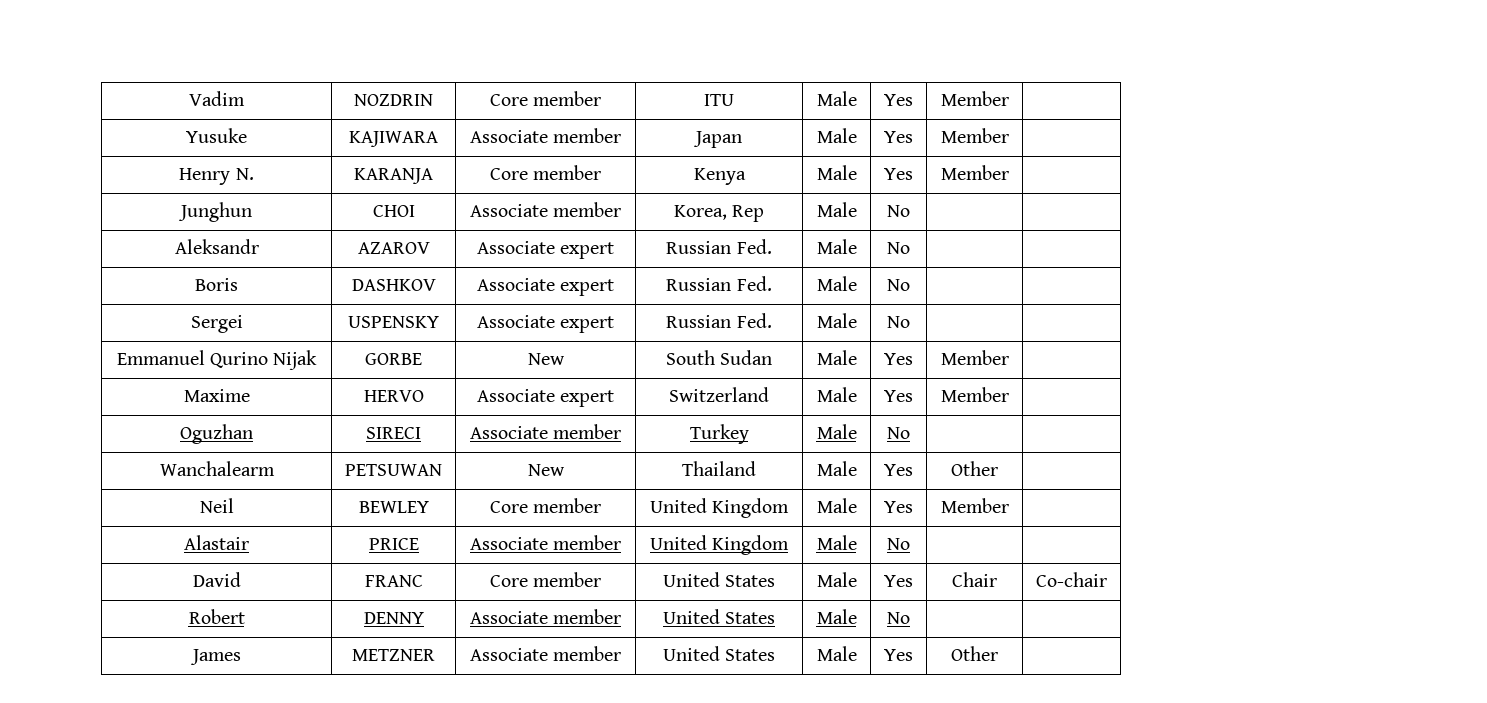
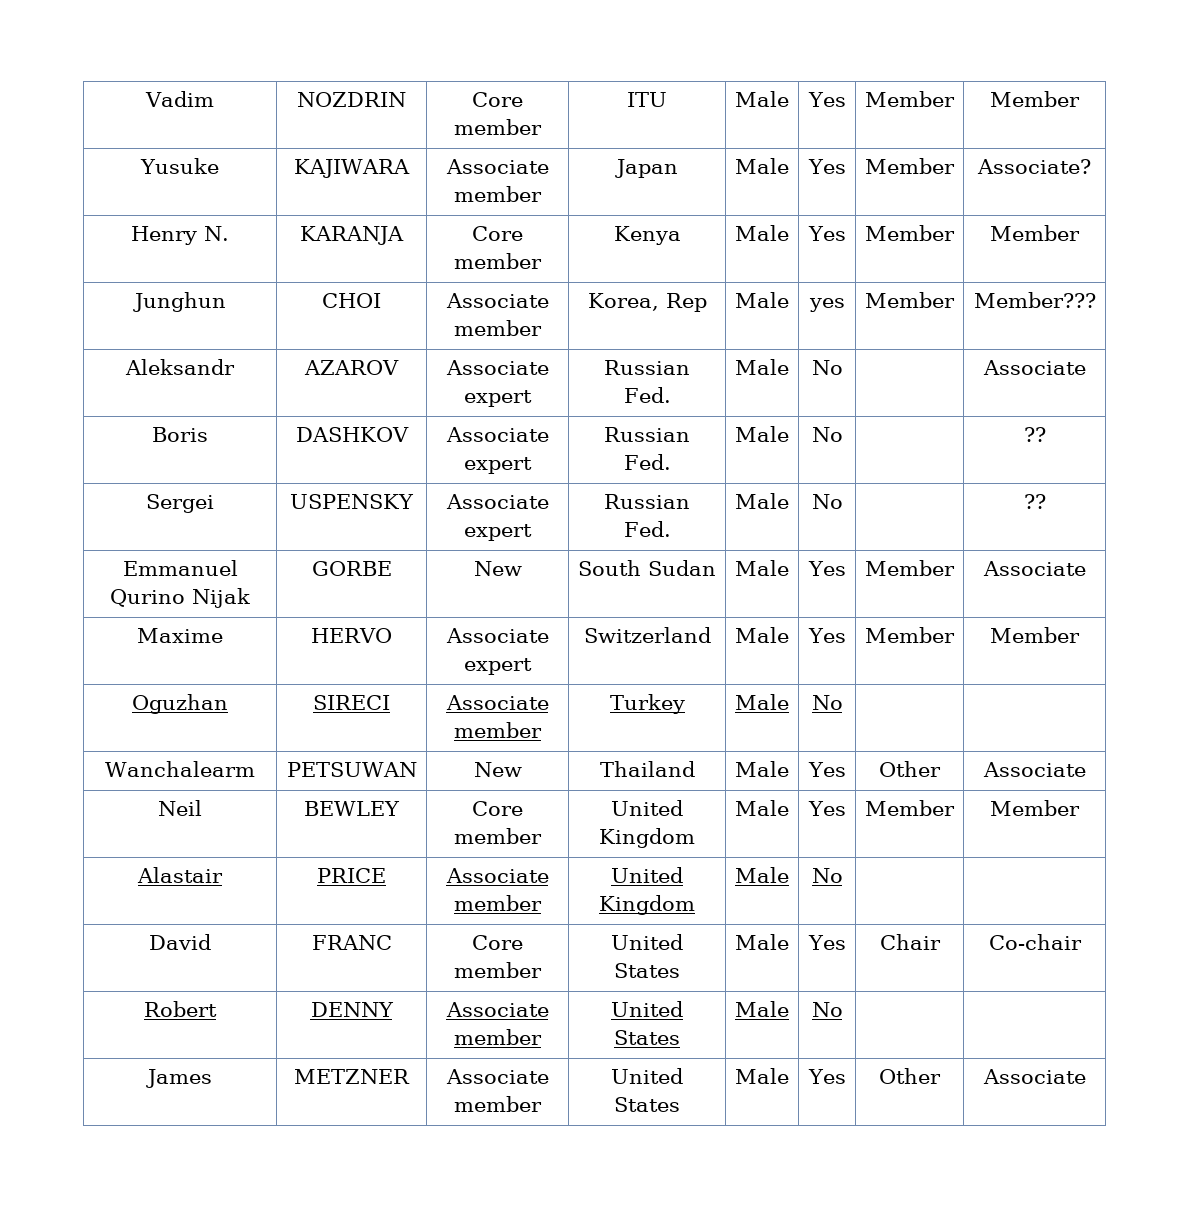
- Vadim | NOZDRIN | Core member | ITU | Male | Yes | Member |
+ Vadim | NOZDRIN | Core member | ITU | Male | Yes | Member | Member
- Yusuke | KAJIWARA | Associate member | Japan | Male | Yes | Member |
+ Yusuke | KAJIWARA | Associate member | Japan | Male | Yes | Member | Associate?
- Henry N. | KARANJA | Core member | Kenya | Male | Yes | Member |
+ Henry N. | KARANJA | Core member | Kenya | Male | Yes | Member | Member
- Junghun | CHOI | Associate member | Korea, Rep | Male | No | |
+ Junghun | CHOI | Associate member | Korea, Rep | Male | yes | Member | Member???
- Aleksandr | AZAROV | Associate expert | Russian Fed. | Male | No | |
+ Aleksandr | AZAROV | Associate expert | Russian Fed. | Male | No | | Associate
- Boris | DASHKOV | Associate expert | Russian Fed. | Male | No | |
+ Boris | DASHKOV | Associate expert | Russian Fed. | Male | No | | ??
- Sergei | USPENSKY | Associate expert | Russian Fed. | Male | No | |
+ Sergei | USPENSKY | Associate expert | Russian Fed. | Male | No | | ??
- Emmanuel Qurino Nijak | GORBE | New | South Sudan | Male | Yes | Member |
+ Emmanuel Qurino Nijak | GORBE | New | South Sudan | Male | Yes | Member | Associate
- Maxime | HERVO | Associate expert | Switzerland | Male | Yes | Member |
+ Maxime | HERVO | Associate expert | Switzerland | Male | Yes | Member | Member
- Wanchalearm | PETSUWAN | New | Thailand | Male | Yes | Other |
+ Wanchalearm | PETSUWAN | New | Thailand | Male | Yes | Other | Associate
- Neil | BEWLEY | Core member | United Kingdom | Male | Yes | Member |
+ Neil | BEWLEY | Core member | United Kingdom | Male | Yes | Member | Member
- James | METZNER | Associate member | United States | Male | Yes | Other |
+ James | METZNER | Associate member | United States | Male | Yes | Other | Associate

